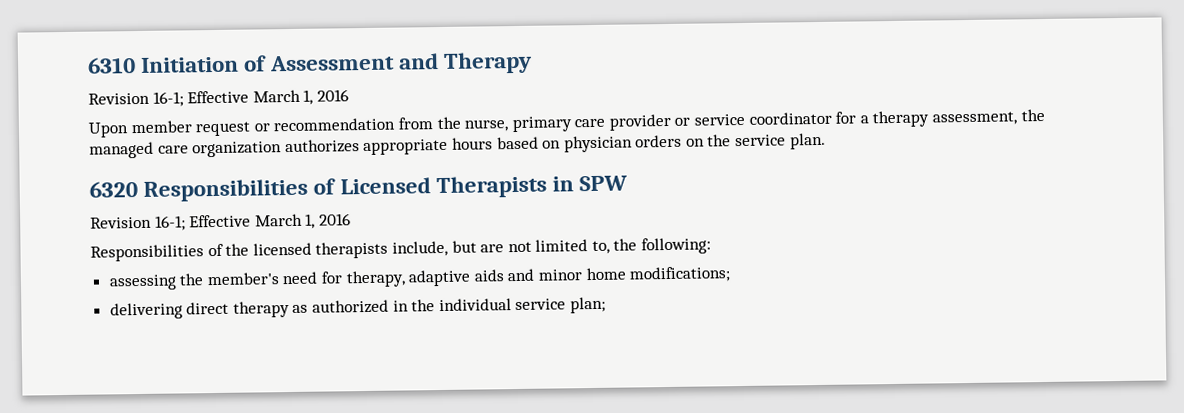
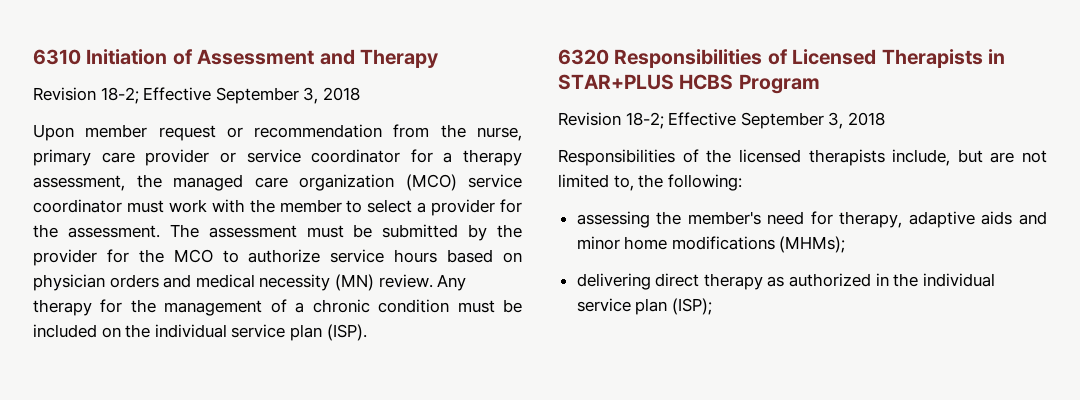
  6310 Initiation of Assessment and Therapy
- Revision 16-1; Effective March 1, 2016
+ Revision 18-2; Effective September 3, 2018
- Upon member request or recommendation from the nurse, primary care provider or service coordinator for a therapy assessment, the managed care organization authorizes appropriate hours based on physician orders on the service plan.
+ Upon member request or recommendation from the nurse, primary care provider or service coordinator for a therapy assessment, the managed care organization (MCO) service coordinator must work with the member to select a provider for the assessment. The assessment must be submitted by the provider for the MCO to authorize service hours based on physician orders and medical necessity (MN) review. Any therapy for the management of a chronic condition must be included on the individual service plan (ISP).
- 6320 Responsibilities of Licensed Therapists in SPW
- Revision 16-1; Effective March 1, 2016
+ 6320 Responsibilities of Licensed Therapists in STAR+PLUS HCBS Program
+ Revision 18-2; Effective September 3, 2018
- assessing the member's need for therapy, adaptive aids and minor home modifications;
+ assessing the member's need for therapy, adaptive aids and minor home modifications (MHMs);
- delivering direct therapy as authorized in the individual service plan;
+ delivering direct therapy as authorized in the individual service plan (ISP);

